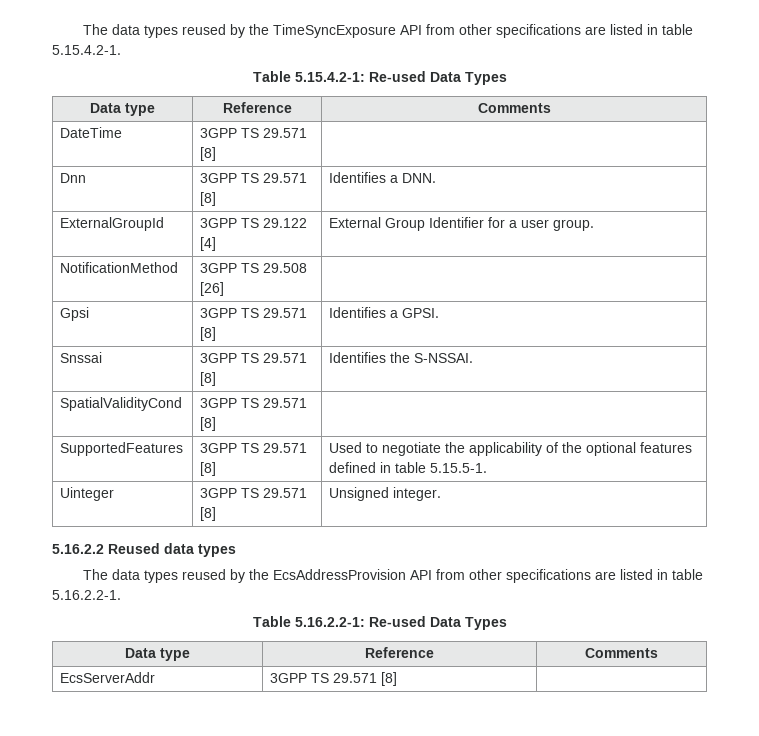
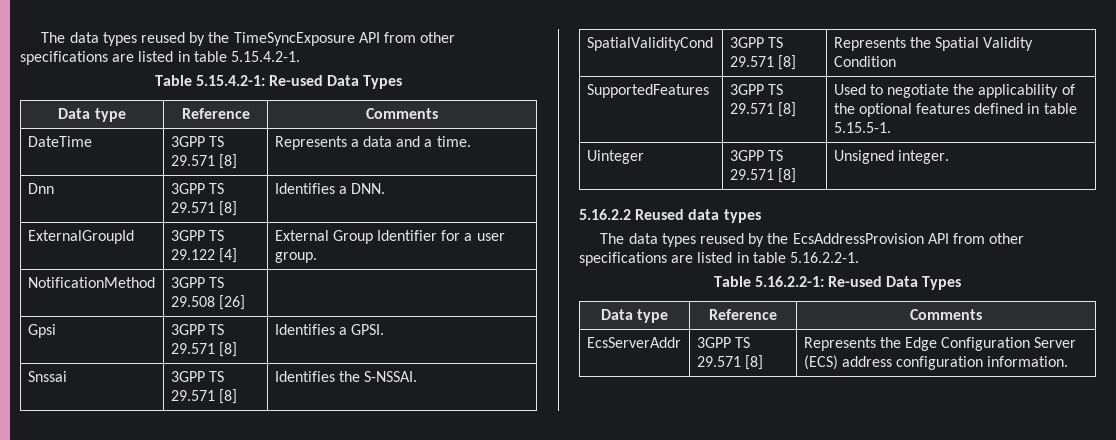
- DateTime | 3GPP TS 29.571 [8] |
+ DateTime | 3GPP TS 29.571 [8] | Represents a data and a time.
- SpatialValidityCond | 3GPP TS 29.571 [8] |
+ SpatialValidityCond | 3GPP TS 29.571 [8] | Represents the Spatial Validity Condition
- EcsServerAddr | 3GPP TS 29.571 [8] |
+ EcsServerAddr | 3GPP TS 29.571 [8] | Represents the Edge Configuration Server (ECS) address configuration information.

